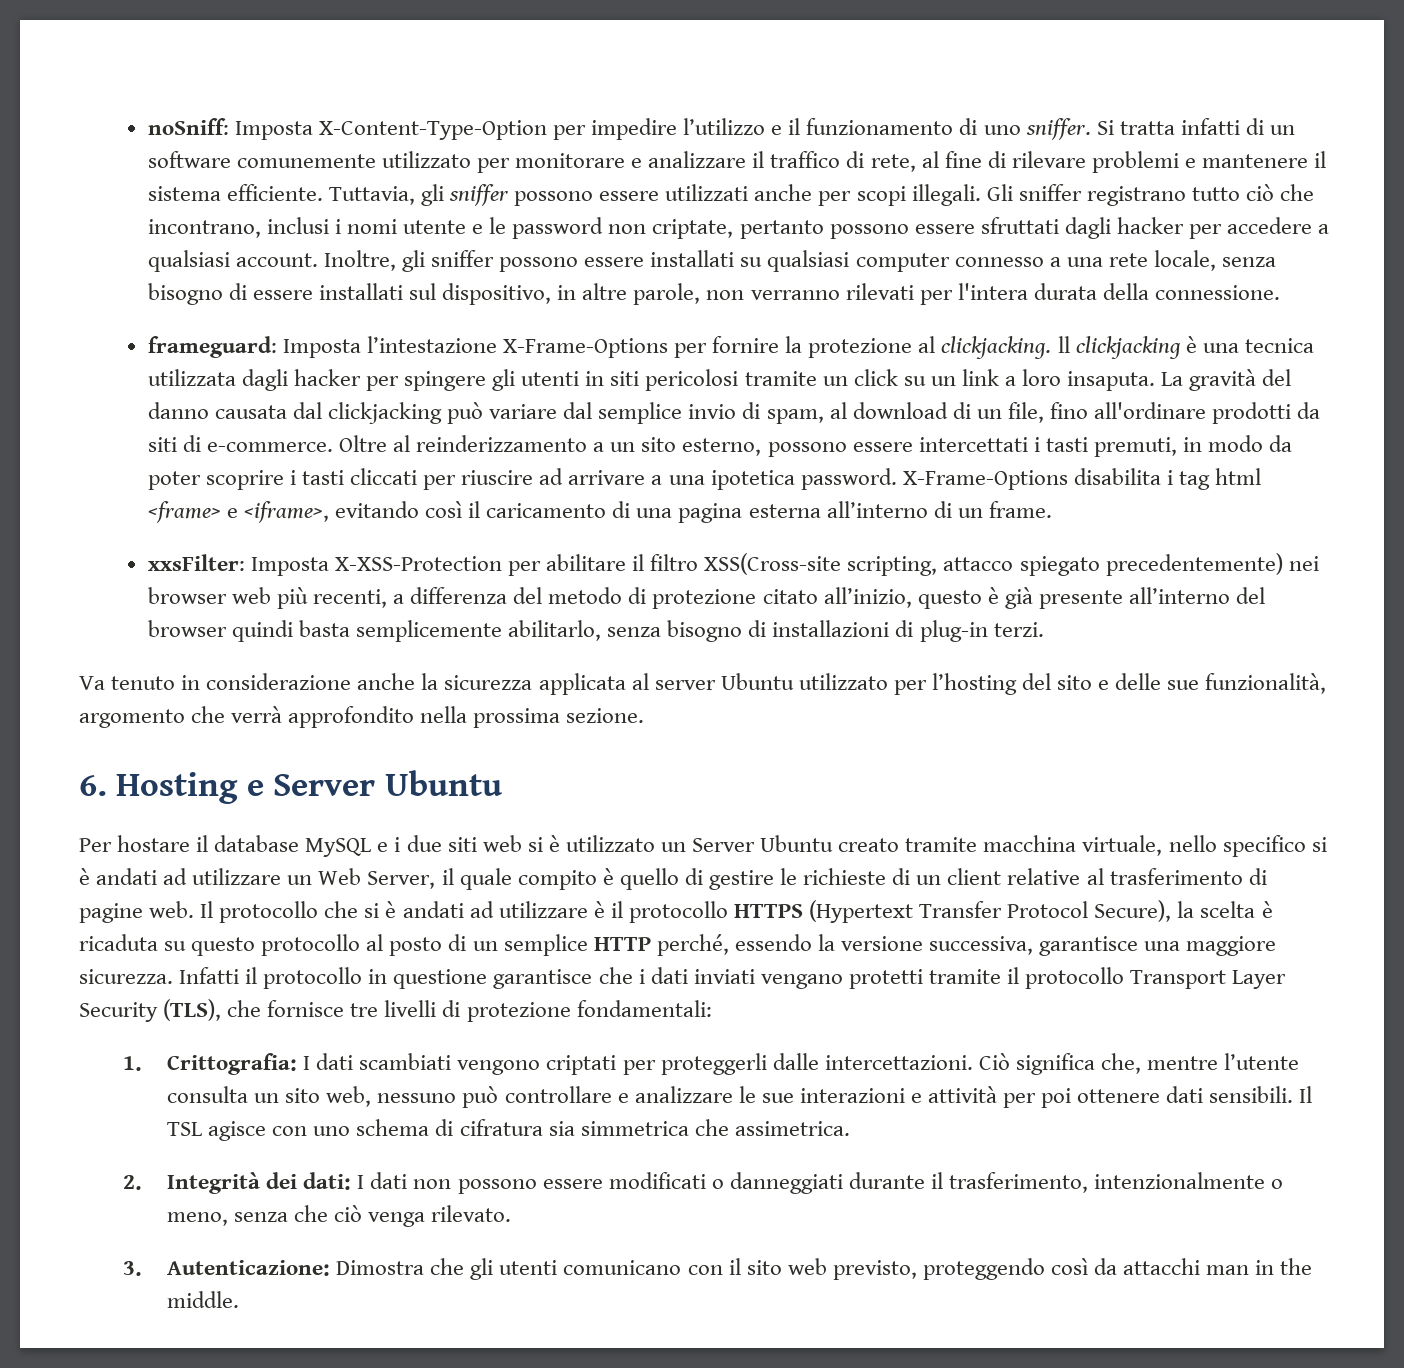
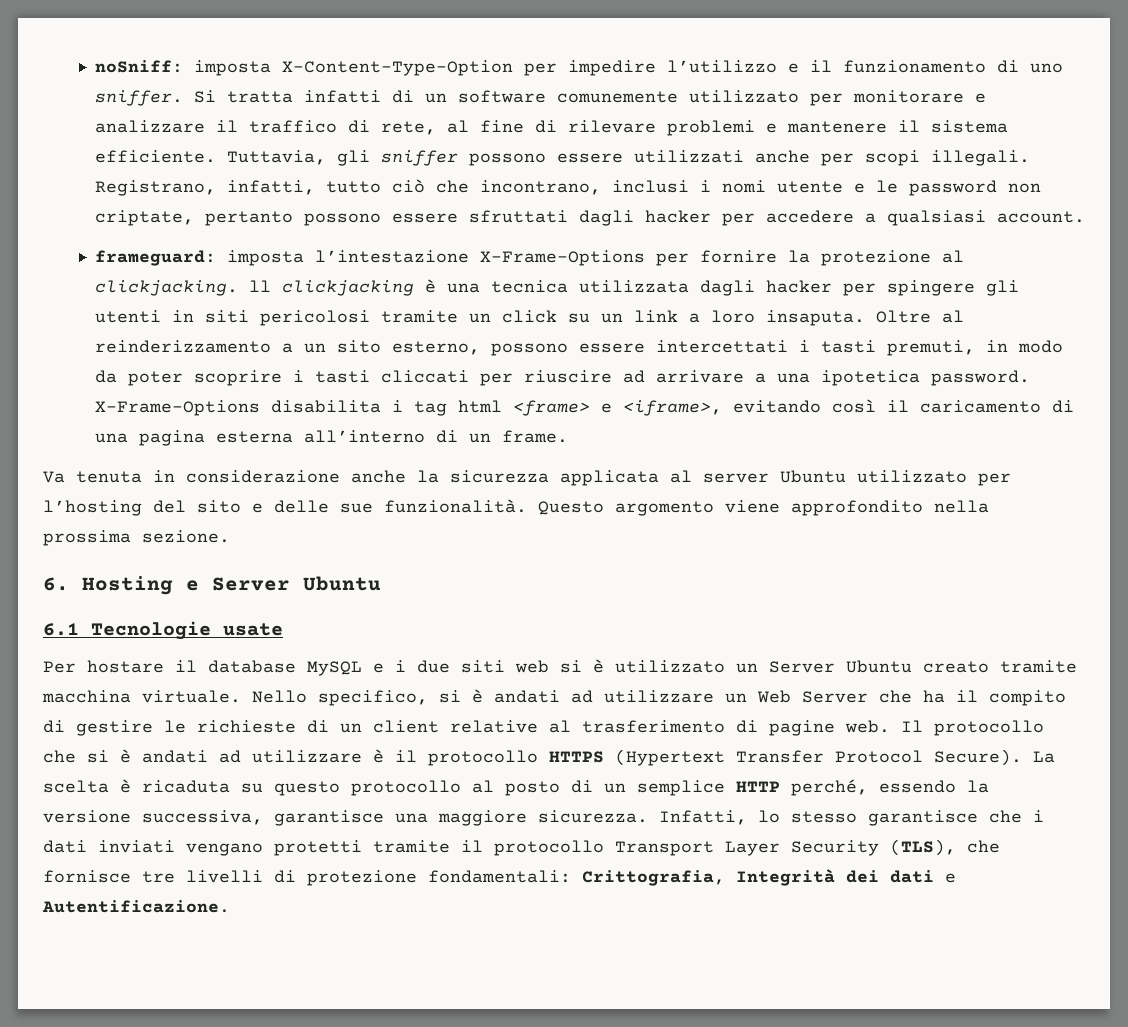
- noSniff: Imposta X-Content-Type-Option per impedire l’utilizzo e il funzionamento di uno sniffer.
+ noSniff: imposta X-Content-Type-Option per impedire l’utilizzo e il funzionamento di uno sniffer.
- Gli sniffer registrano tutto ciò che incontrano, inclusi i nomi utente e le password non criptate, pertanto possono essere sfruttati dagli hacker per accedere a qualsiasi account. Inoltre, gli sniffer possono essere installati su qualsiasi computer connesso a una rete locale, senza bisogno di essere installati sul dispositivo, in altre parole, non verranno rilevati per l'intera durata della connessione.
+ Registrano, infatti, tutto ciò che incontrano, inclusi i nomi utente e le password non criptate, pertanto possono essere sfruttati dagli hacker per accedere a qualsiasi account.
- frameguard: Imposta l’intestazione X-Frame-Options per fornire la protezione al clickjacking. ll clickjacking è una tecnica utilizzata dagli hacker per spingere gli utenti in siti pericolosi tramite un click su un link a loro insaputa.
+ frameguard: imposta l’intestazione X-Frame-Options per fornire la protezione al clickjacking. ll clickjacking è una tecnica utilizzata dagli hacker per spingere gli utenti in siti pericolosi tramite un click su un link a loro insaputa.
- La gravità del danno causata dal clickjacking può variare dal semplice invio di spam, al download di un file, fino all'ordinare prodotti da siti di e-commerce.
- xxsFilter: Imposta X-XSS-Protection per abilitare il filtro XSS(Cross-site scripting, attacco spiegato precedentemente) nei browser web più recenti, a differenza del metodo di protezione citato all’inizio, questo è già presente all’interno del browser quindi basta semplicemente abilitarlo, senza bisogno di installazioni di plug-in terzi.
- Va tenuto in considerazione anche la sicurezza applicata al server Ubuntu utilizzato per l’hosting del sito e delle sue funzionalità, argomento che verrà approfondito nella prossima sezione.
+ Va tenuta in considerazione anche la sicurezza applicata al server Ubuntu utilizzato per l’hosting del sito e delle sue funzionalità. Questo argomento viene approfondito nella prossima sezione.
+ 6.1 Tecnologie usate
- Per hostare il database MySQL e i due siti web si è utilizzato un Server Ubuntu creato tramite macchina virtuale, nello specifico si è andati ad utilizzare un Web Server, il quale compito è quello di gestire le richieste di un client relative al trasferimento di pagine web.
+ Per hostare il database MySQL e i due siti web si è utilizzato un Server Ubuntu creato tramite macchina virtuale. Nello specifico, si è andati ad utilizzare un Web Server che ha il compito di gestire le richieste di un client relative al trasferimento di pagine web.
- Il protocollo che si è andati ad utilizzare è il protocollo HTTPS (Hypertext Transfer Protocol Secure), la scelta è ricaduta su questo protocollo al posto di un semplice HTTP perché, essendo la versione successiva, garantisce una maggiore sicurezza.
+ Il protocollo che si è andati ad utilizzare è il protocollo HTTPS (Hypertext Transfer Protocol Secure). La scelta è ricaduta su questo protocollo al posto di un semplice HTTP perché, essendo la versione successiva, garantisce una maggiore sicurezza.
- Infatti il protocollo in questione garantisce che i dati inviati vengano protetti tramite il protocollo Transport Layer Security (TLS), che fornisce tre livelli di protezione fondamentali:
- 1. Crittografia: I dati scambiati vengono criptati per proteggerli dalle intercettazioni. Ciò significa che, mentre l’utente consulta un sito web, nessuno può controllare e analizzare le sue interazioni e attività per poi ottenere dati sensibili. Il TSL agisce con uno schema di cifratura sia simmetrica che assimetrica.
- 2. Integrità dei dati: I dati non possono essere modificati o danneggiati durante il trasferimento, intenzionalmente o meno, senza che ciò venga rilevato.
- 3. Autenticazione: Dimostra che gli utenti comunicano con il sito web previsto, proteggendo così da attacchi man in the middle.
+ Infatti, lo stesso garantisce che i dati inviati vengano protetti tramite il protocollo Transport Layer Security (TLS), che fornisce tre livelli di protezione fondamentali: Crittografia, Integrità dei dati e Autentificazione.

